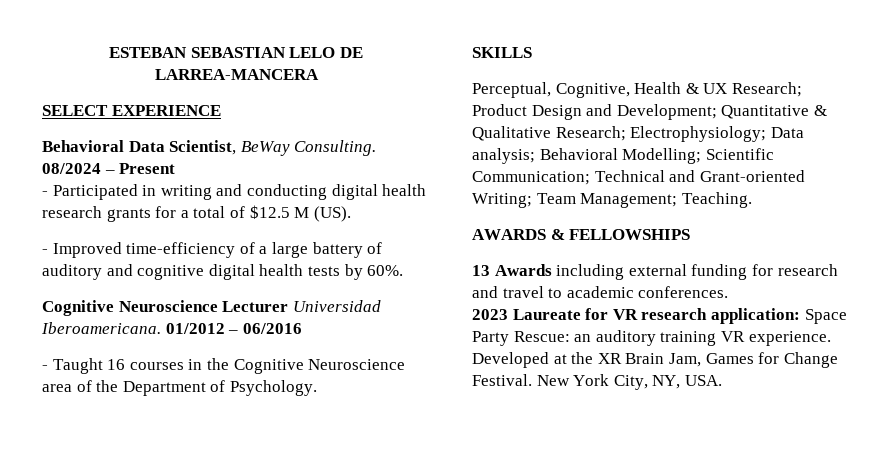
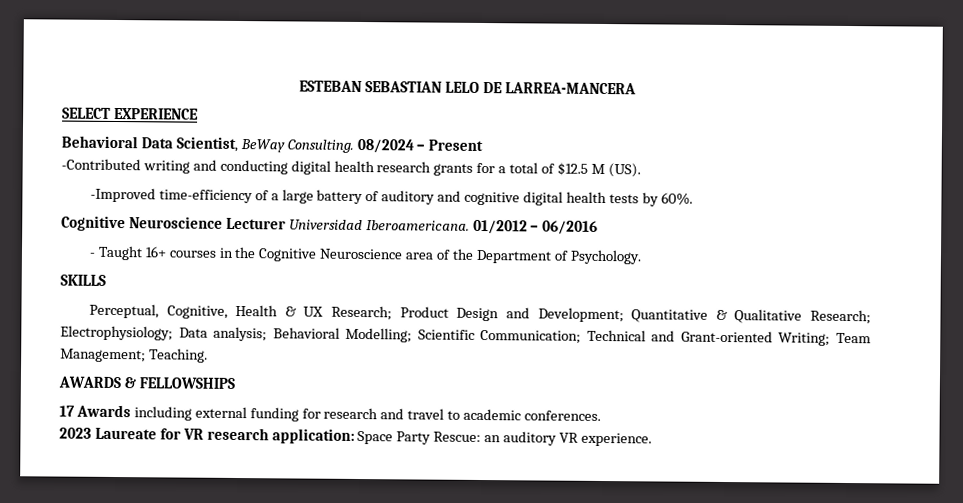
- - Participated in writing and conducting digital health research grants for a total of $12.5 M (US).
+ -Contributed writing and conducting digital health research grants for a total of $12.5 M (US).
- - Improved time-efficiency of a large battery of auditory and cognitive digital health tests by 60%.
+ -Improved time-efficiency of a large battery of auditory and cognitive digital health tests by 60%.
- - Taught 16 courses in the Cognitive Neuroscience area of the Department of Psychology.
+ - Taught 16+ courses in the Cognitive Neuroscience area of the Department of Psychology.
- 13 Awards including external funding for research and travel to academic conferences.
+ 17 Awards including external funding for research and travel to academic conferences.
- 2023 Laureate for VR research application: Space Party Rescue: an auditory training VR experience. Developed at the XR Brain Jam, Games for Change Festival. New York City, NY, USA.
+ 2023 Laureate for VR research application: Space Party Rescue: an auditory VR experience.

